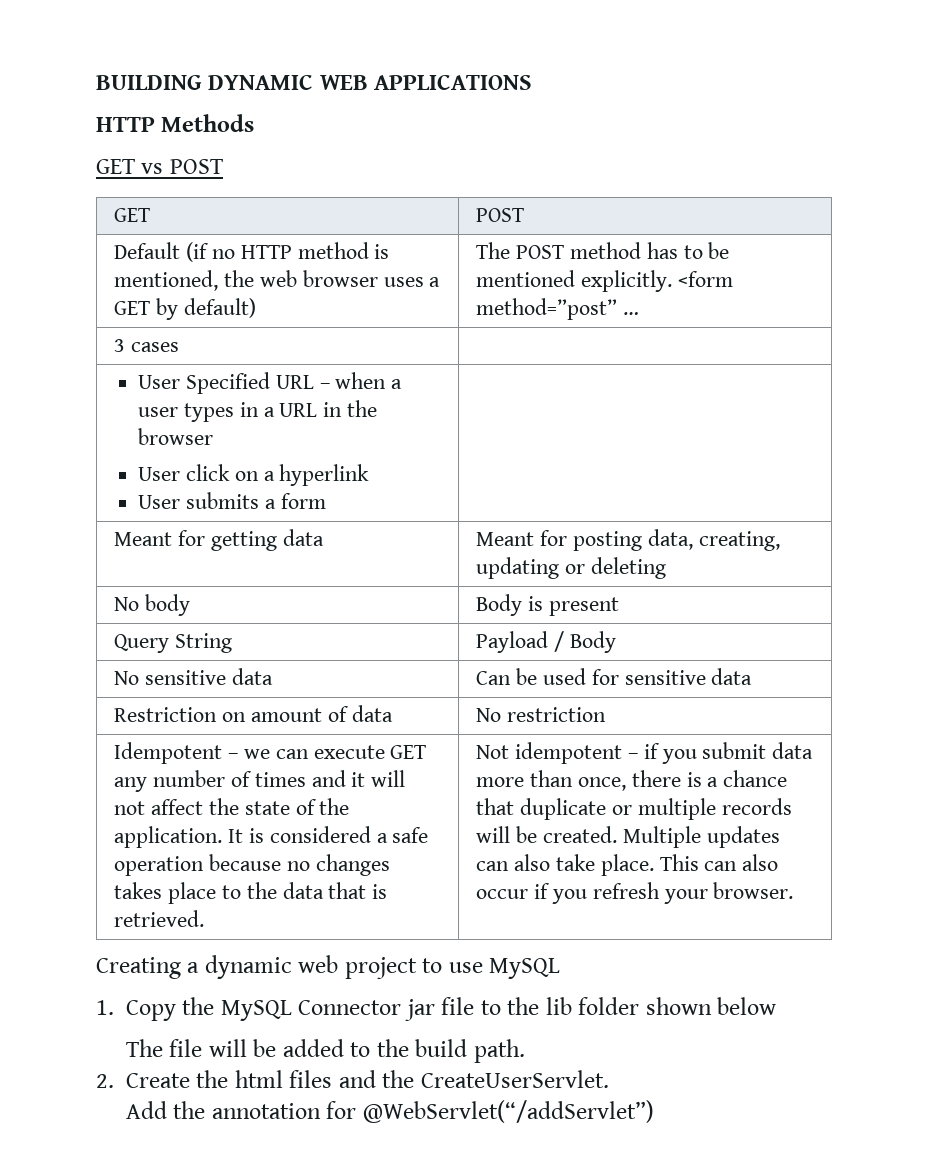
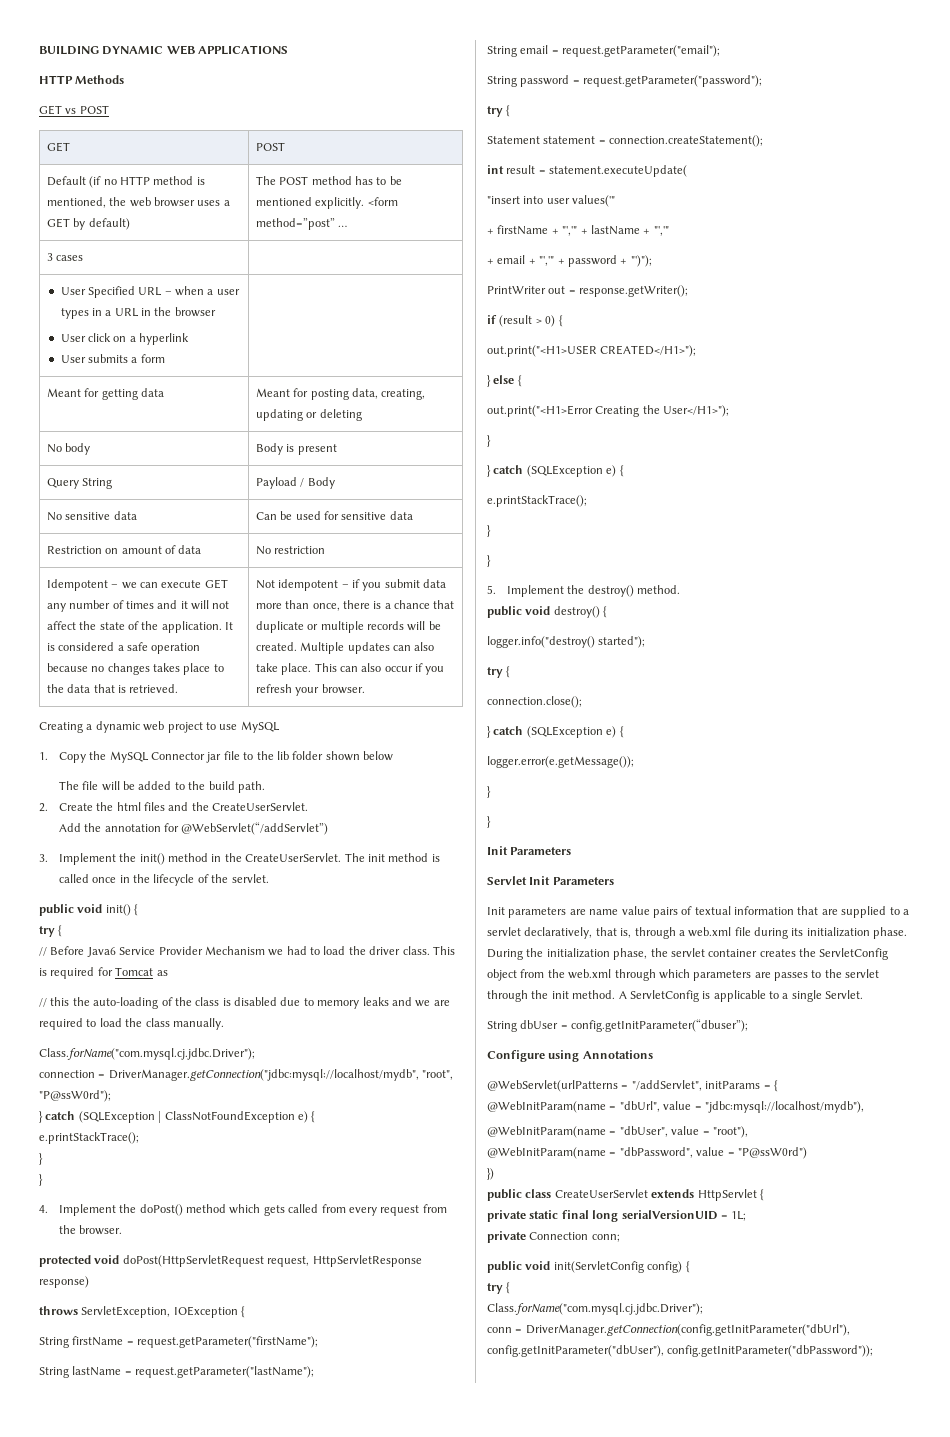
+ 3. Implement the init() method in the CreateUserServlet. The init method is called once in the lifecycle of the servlet.
+ public void init() {
+ try {
+ // Before Java6 Service Provider Mechanism we had to load the driver class. This is required for Tomcat as
+ // this the auto-loading of the class is disabled due to memory leaks and we are required to load the class manually.
+ Class.forName("com.mysql.cj.jdbc.Driver");
+ connection = DriverManager.getConnection("jdbc:mysql://localhost/mydb", "root", "P@ssW0rd");
+ } catch (SQLException | ClassNotFoundException e) {
+ e.printStackTrace();
+ }
+ }
+ 4. Implement the doPost() method which gets called from every request from the browser.
+ protected void doPost(HttpServletRequest request, HttpServletResponse response)
+ throws ServletException, IOException {
+ String firstName = request.getParameter("firstName");
+ String lastName = request.getParameter("lastName");
+ String email = request.getParameter("email");
+ String password = request.getParameter("password");
+ try {
+ Statement statement = connection.createStatement();
+ int result = statement.executeUpdate(
+ "insert into user values('"
+ + firstName + "','" + lastName + "','"
+ + email + "','" + password + "')");
+ PrintWriter out = response.getWriter();
+ if (result > 0) {
+ out.print("<H1>USER CREATED</H1>");
+ } else {
+ out.print("<H1>Error Creating the User</H1>");
+ }
+ } catch (SQLException e) {
+ e.printStackTrace();
+ }
+ }
+ 5. Implement the destroy() method.
+ public void destroy() {
+ logger.info("destroy() started");
+ try {
+ connection.close();
+ } catch (SQLException e) {
+ logger.error(e.getMessage());
+ }
+ }
+ Init Parameters
+ Servlet Init Parameters
+ Init parameters are name value pairs of textual information that are supplied to a servlet declaratively, that is, through a web.xml file during its initialization phase. During the initialization phase, the servlet container creates the ServletConfig object from the web.xml through which parameters are passes to the servlet through the init method. A ServletConfig is applicable to a single Servlet.
+ String dbUser = config.getInitParameter(“dbuser”);
+ Configure using Annotations
+ @WebServlet(urlPatterns = "/addServlet", initParams = {
+ @WebInitParam(name = "dbUrl", value = "jdbc:mysql://localhost/mydb"),
+ @WebInitParam(name = "dbUser", value = "root"),
+ @WebInitParam(name = "dbPassword", value = "P@ssW0rd")
+ })
+ public class CreateUserServlet extends HttpServlet {
+ private static final long serialVersionUID = 1L;
+ private Connection conn;
+ public void init(ServletConfig config) {
+ try {
+ Class.forName("com.mysql.cj.jdbc.Driver");
+ conn = DriverManager.getConnection(config.getInitParameter("dbUrl"), config.getInitParameter("dbUser"), config.getInitParameter("dbPassword"));

